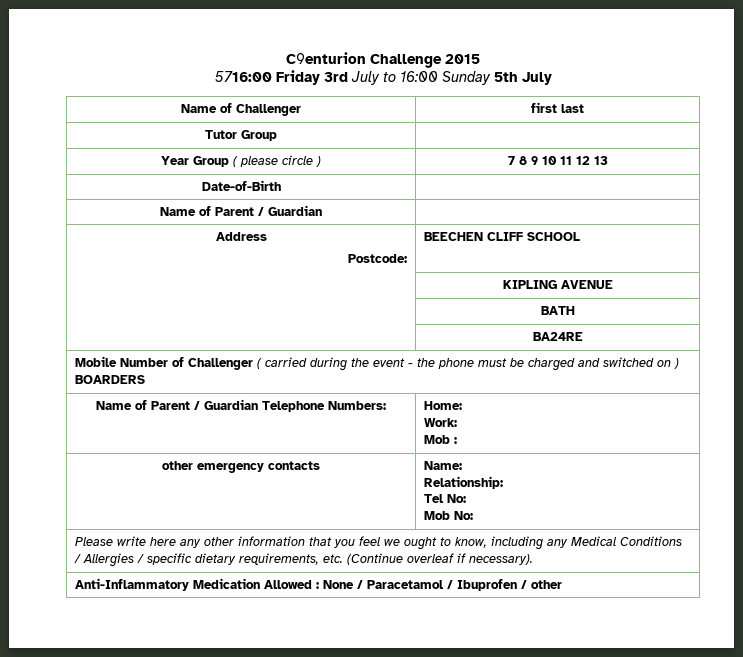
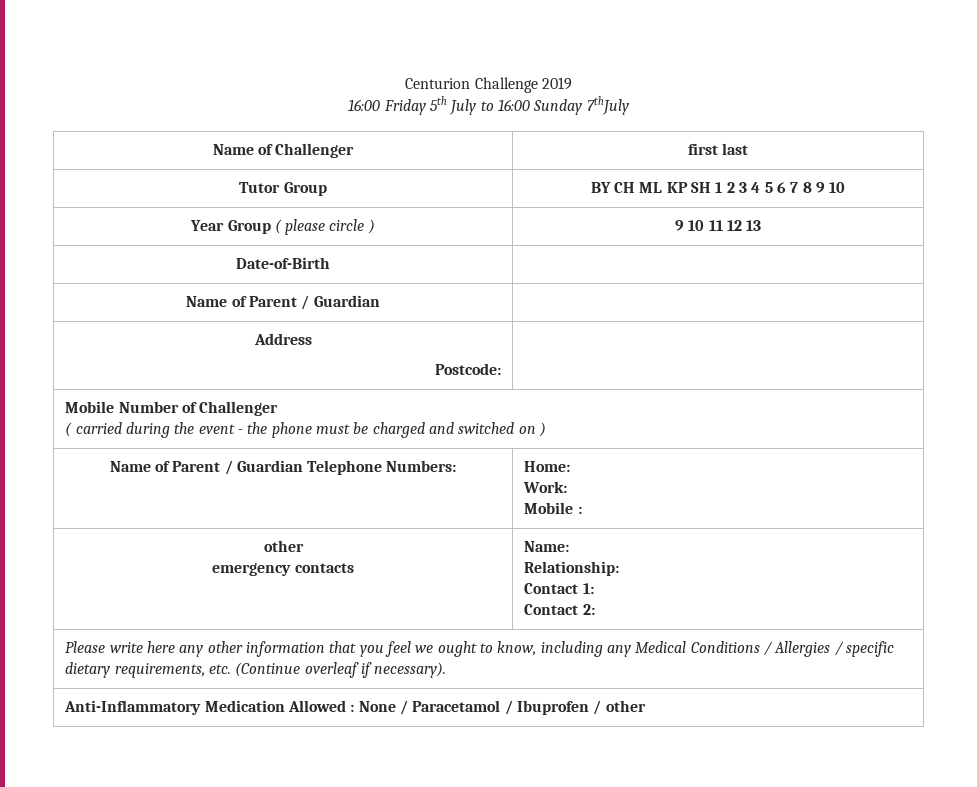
- C9enturion Challenge 2015
- 5716:00 Friday 3rd July to 16:00 Sunday 5th July
+ Centurion Challenge 2019
+ 16:00 Friday 5th July to 16:00 Sunday 7thJuly
- Tutor Group |
+ Tutor Group | BY CH ML KP SH 1 2 3 4 5 6 7 8 9 10
- Year Group ( please circle ) | 7 8 9 10 11 12 13
+ Year Group ( please circle ) | 9 10 11 12 13
  Address
- Postcode: | BEECHEN CLIFF SCHOOL
- | KIPLING AVENUE
- | BATH
- | BA24RE
+ Postcode: |
- Mobile Number of Challenger ( carried during the event - the phone must be charged and switched on ) BOARDERS
+ Mobile Number of Challenger
+ ( carried during the event - the phone must be charged and switched on )
  Name of Parent / Guardian Telephone Numbers: | Home:
  Work:
- Mob :
- other emergency contacts | Name:
+ Mobile :
+ other
+ emergency contacts | Name:
  Relationship:
- Tel No:
- Mob No:
+ Contact 1:
+ Contact 2:

